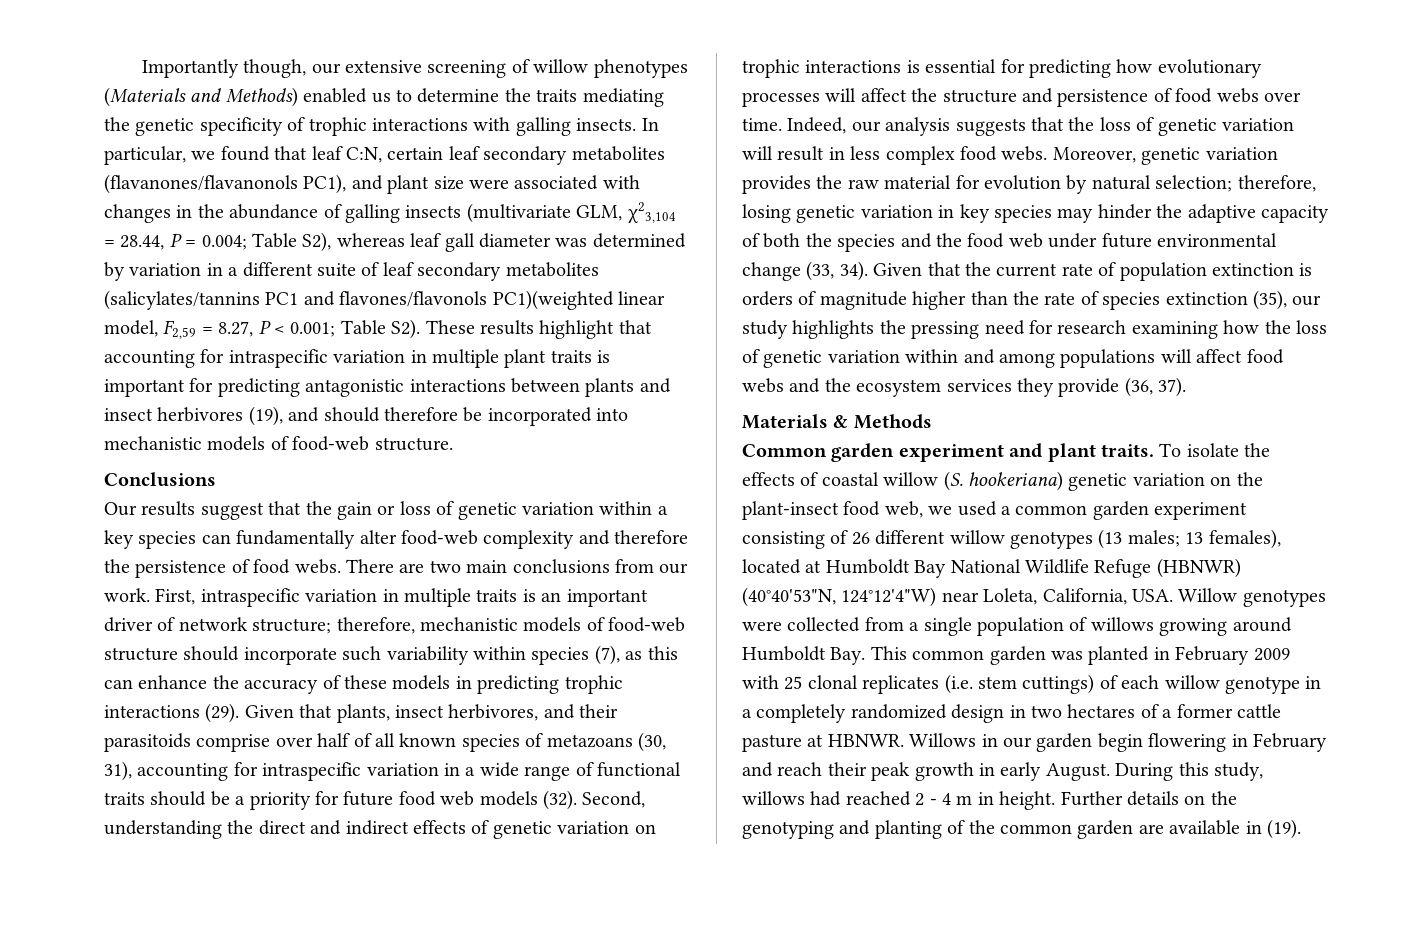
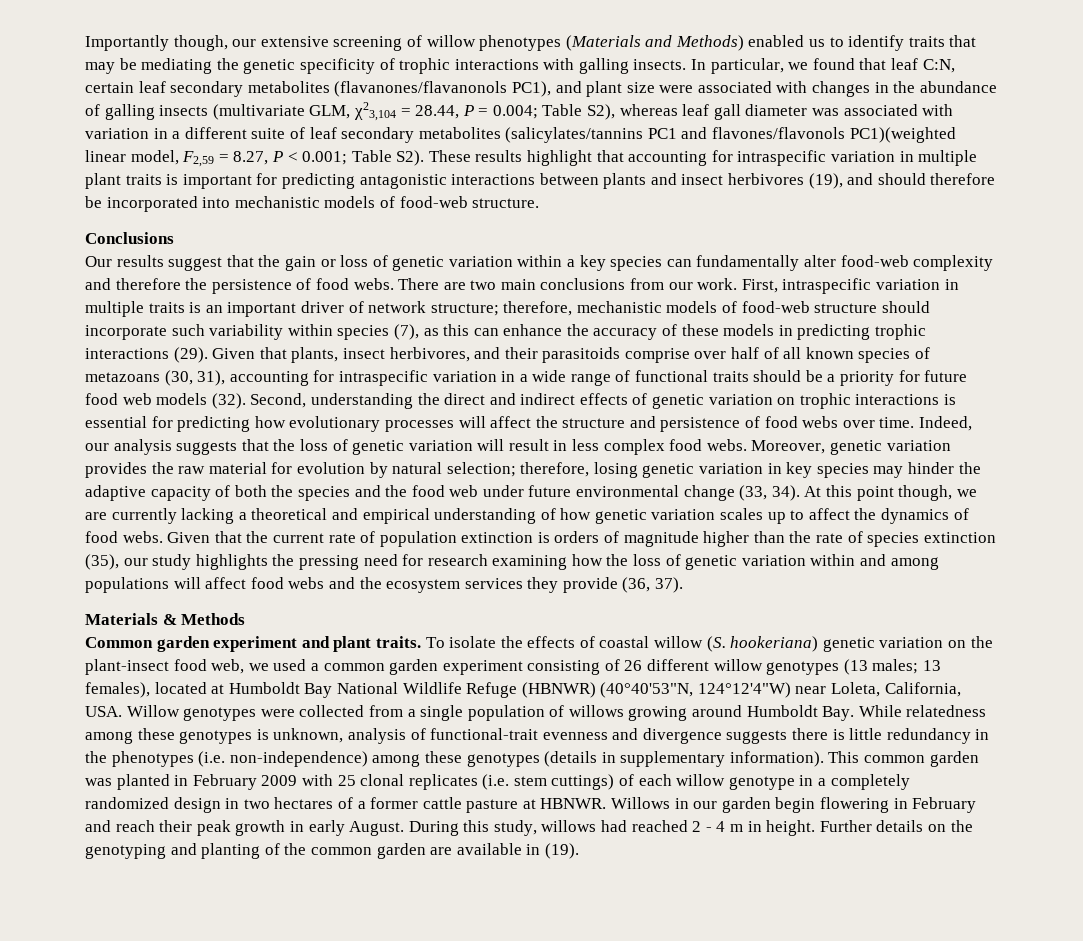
- Importantly though, our extensive screening of willow phenotypes (Materials and Methods) enabled us to determine the traits mediating the genetic specificity of trophic interactions with galling insects.
+ Importantly though, our extensive screening of willow phenotypes (Materials and Methods) enabled us to identify traits that may be mediating the genetic specificity of trophic interactions with galling insects.
- Table S2), whereas leaf gall diameter was determined by variation in a different suite of leaf secondary metabolites (salicylates/tannins PC1 and flavones/flavonols PC1)(weighted linear model, F2,59 = 8.27, P < 0.001;
+ Table S2), whereas leaf gall diameter was associated with variation in a different suite of leaf secondary metabolites (salicylates/tannins PC1 and flavones/flavonols PC1)(weighted linear model, F2,59 = 8.27, P < 0.001;
+ At this point though, we are currently lacking a theoretical and empirical understanding of how genetic variation scales up to affect the dynamics of food webs.
- 13 females), located at Humboldt Bay National Wildlife Refuge (HBNWR) (40°40'53"N, 124°12'4"W) near Loleta, California, USA. Willow genotypes were collected from a single population of willows growing around Humboldt Bay. This common garden was planted in February 2009 with 25 clonal replicates (i.e. stem cuttings) of each willow genotype in a completely randomized design in two hectares of a former cattle pasture at HBNWR.
+ 13 females), located at Humboldt Bay National Wildlife Refuge (HBNWR) (40°40'53"N, 124°12'4"W) near Loleta, California, USA. Willow genotypes were collected from a single population of willows growing around Humboldt Bay. While relatedness among these genotypes is unknown, analysis of functional-trait evenness and divergence suggests there is little redundancy in the phenotypes (i.e. non-independence) among these genotypes (details in supplementary information). This common garden was planted in February 2009 with 25 clonal replicates (i.e. stem cuttings) of each willow genotype in a completely randomized design in two hectares of a former cattle pasture at HBNWR.

